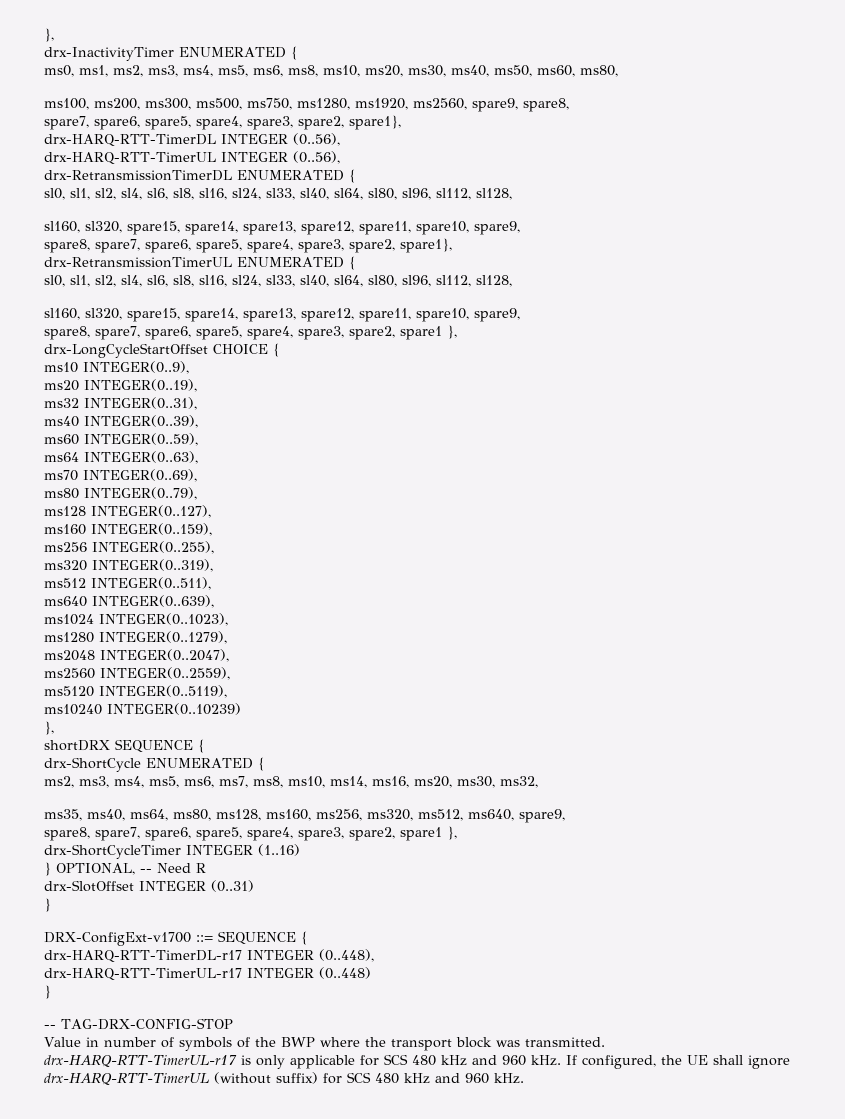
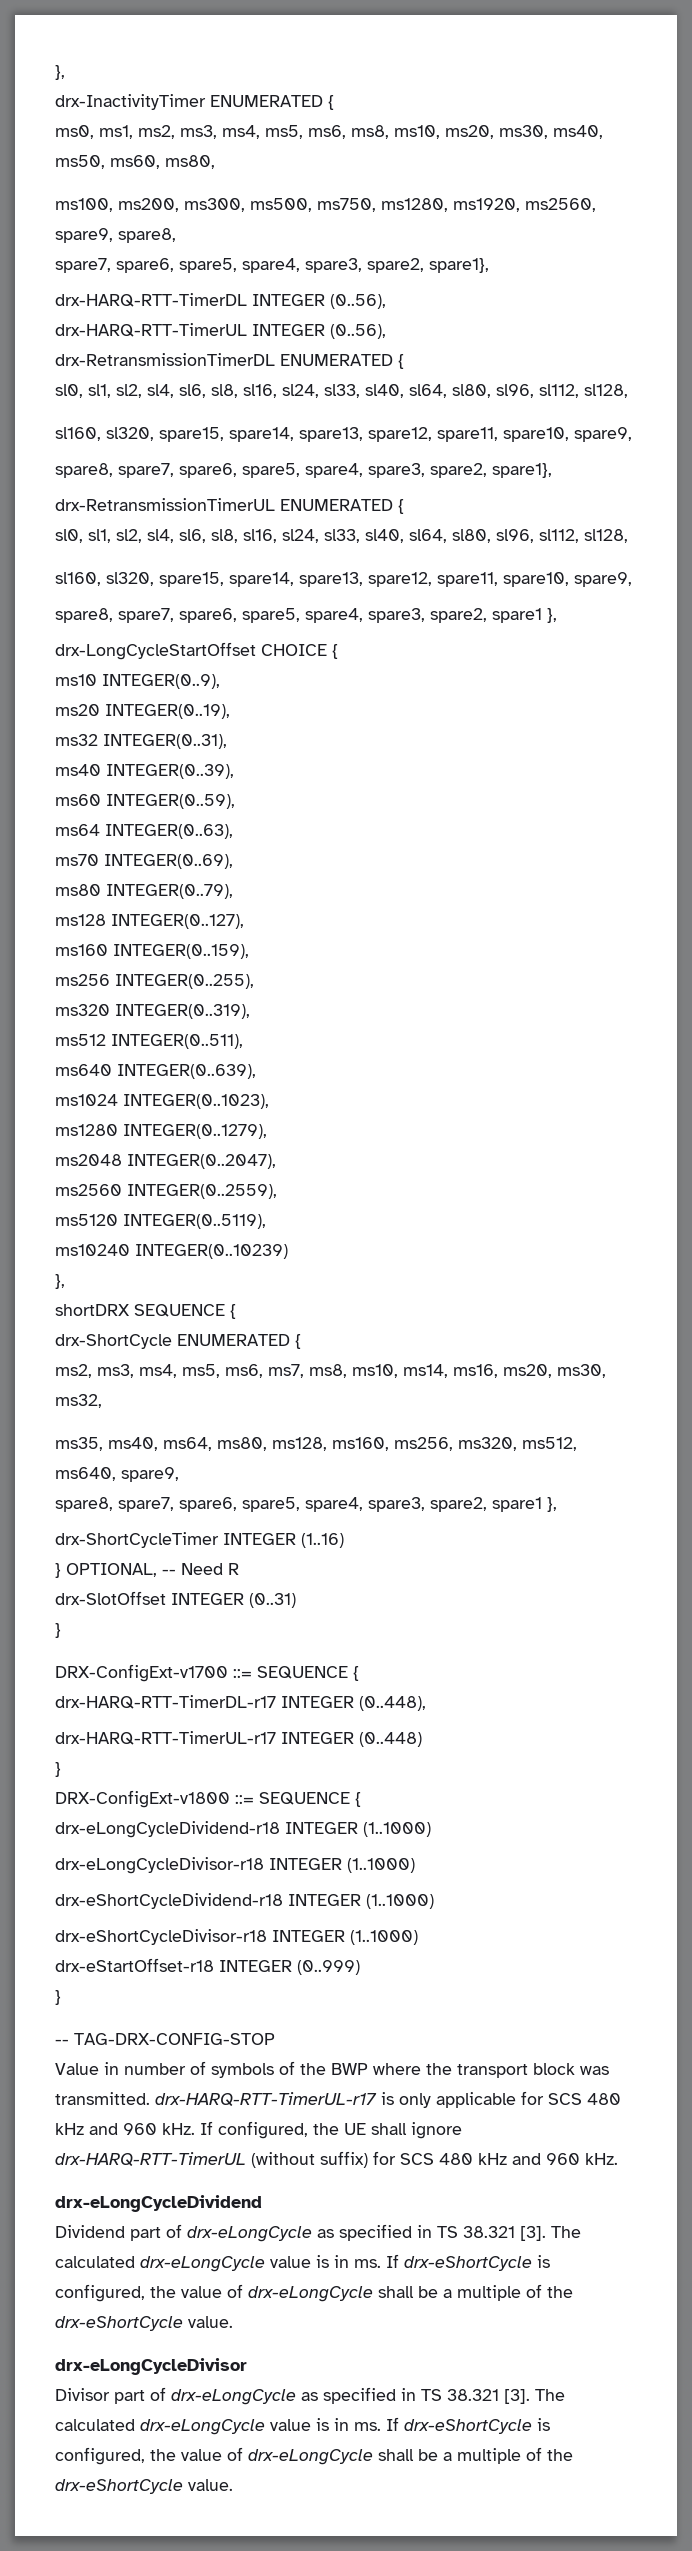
+ DRX-ConfigExt-v1800 ::= SEQUENCE {
+ drx-eLongCycleDividend-r18 INTEGER (1..1000)
+ drx-eLongCycleDivisor-r18 INTEGER (1..1000)
+ drx-eShortCycleDividend-r18 INTEGER (1..1000)
+ drx-eShortCycleDivisor-r18 INTEGER (1..1000)
+ drx-eStartOffset-r18 INTEGER (0..999)
+ }
+ drx-eLongCycleDividend
+ Dividend part of drx-eLongCycle as specified in TS 38.321 [3]. The calculated drx-eLongCycle value is in ms. If drx-eShortCycle is configured, the value of drx-eLongCycle shall be a multiple of the drx-eShortCycle value.
+ drx-eLongCycleDivisor
+ Divisor part of drx-eLongCycle as specified in TS 38.321 [3]. The calculated drx-eLongCycle value is in ms. If drx-eShortCycle is configured, the value of drx-eLongCycle shall be a multiple of the drx-eShortCycle value.

